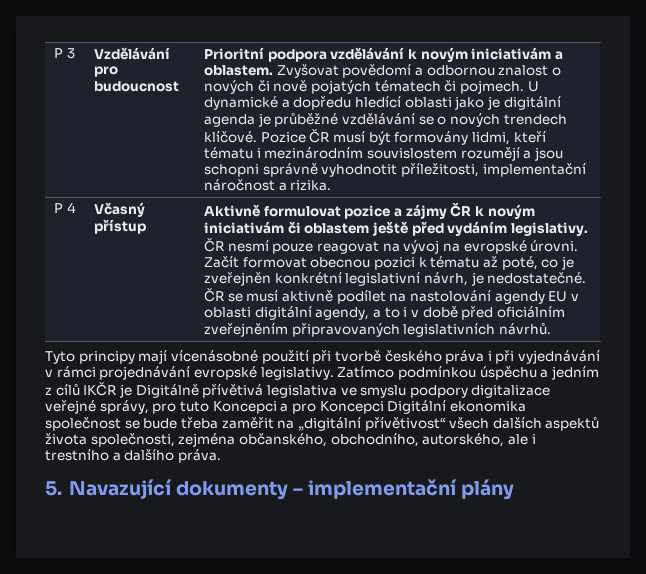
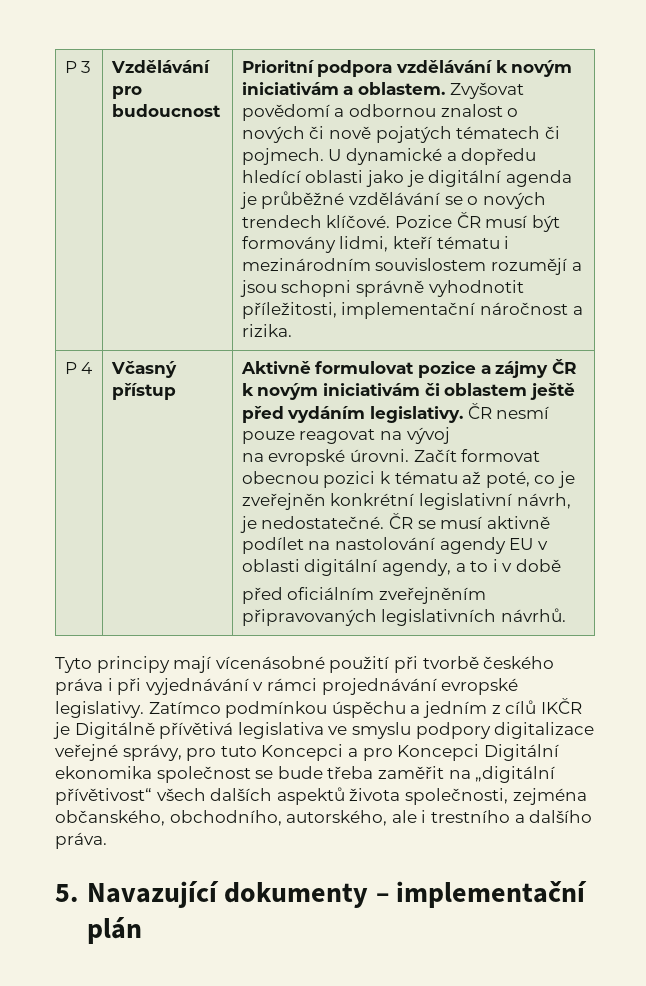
- ČR nesmí pouze reagovat na vývoj na evropské úrovni.
+ ČR nesmí pouze reagovat na vývoj
+ na evropské úrovni.
- ČR se musí aktivně podílet na nastolování agendy EU v oblasti digitální agendy, a to i v době před oficiálním zveřejněním připravovaných legislativních návrhů.
+ ČR se musí aktivně podílet na nastolování agendy EU v oblasti digitální agendy, a to i v době
+ před oficiálním zveřejněním připravovaných legislativních návrhů.
- 5. Navazující dokumenty – implementační plány
+ 5. Navazující dokumenty – implementační plán

